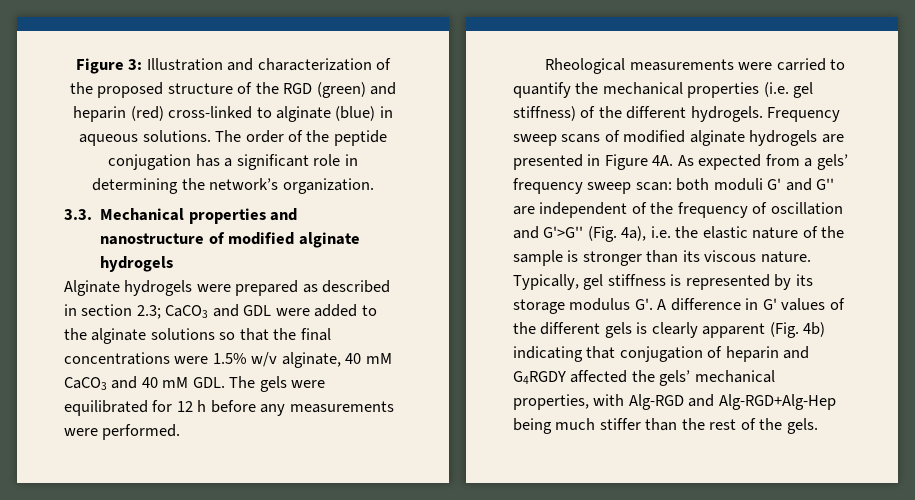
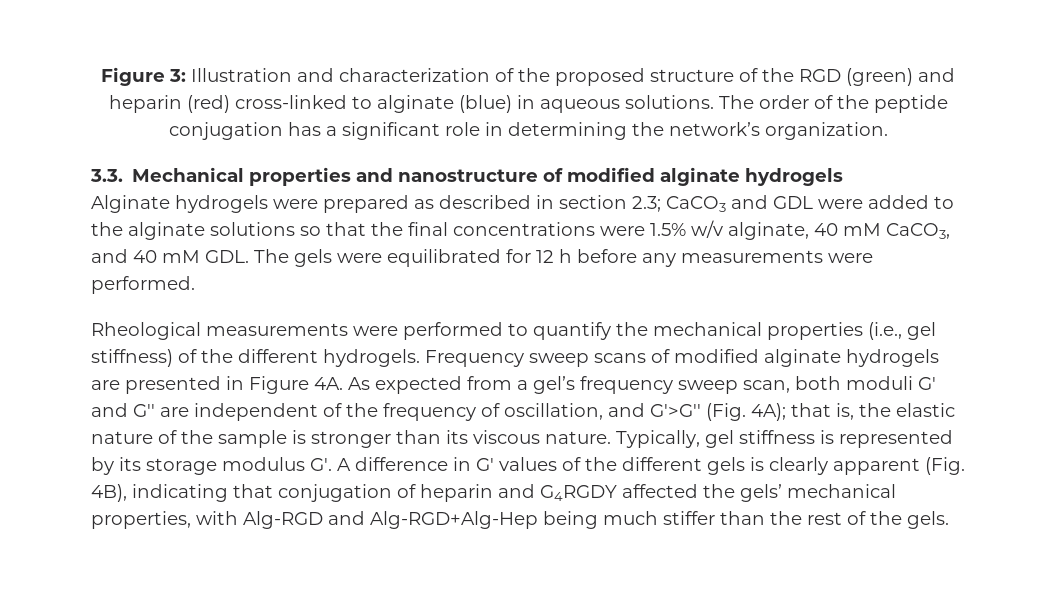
- Alginate hydrogels were prepared as described in section 2.3; CaCO3 and GDL were added to the alginate solutions so that the final concentrations were 1.5% w/v alginate, 40 mM CaCO3 and 40 mM GDL. The gels were equilibrated for 12 h before any measurements were performed.
+ Alginate hydrogels were prepared as described in section 2.3; CaCO3 and GDL were added to the alginate solutions so that the final concentrations were 1.5% w/v alginate, 40 mM CaCO3, and 40 mM GDL. The gels were equilibrated for 12 h before any measurements were performed.
- Rheological measurements were carried to quantify the mechanical properties (i.e. gel stiffness) of the different hydrogels.
+ Rheological measurements were performed to quantify the mechanical properties (i.e., gel stiffness) of the different hydrogels.
- As expected from a gels’ frequency sweep scan: both moduli G' and G'' are independent of the frequency of oscillation and G'>G'' (Fig. 4a), i.e. the elastic nature of the sample is stronger than its viscous nature.
+ As expected from a gel’s frequency sweep scan, both moduli G' and G'' are independent of the frequency of oscillation, and G'>G'' (Fig. 4A); that is, the elastic nature of the sample is stronger than its viscous nature.
- Typically, gel stiffness is represented by its storage modulus G'. A difference in G' values of the different gels is clearly apparent (Fig. 4b) indicating that conjugation of heparin and G4RGDY affected the gels’ mechanical properties, with Alg-RGD and Alg-RGD+Alg-Hep being much stiffer than the rest of the gels.
+ Typically, gel stiffness is represented by its storage modulus G'. A difference in G' values of the different gels is clearly apparent (Fig. 4B), indicating that conjugation of heparin and G4RGDY affected the gels’ mechanical properties, with Alg-RGD and Alg-RGD+Alg-Hep being much stiffer than the rest of the gels.

